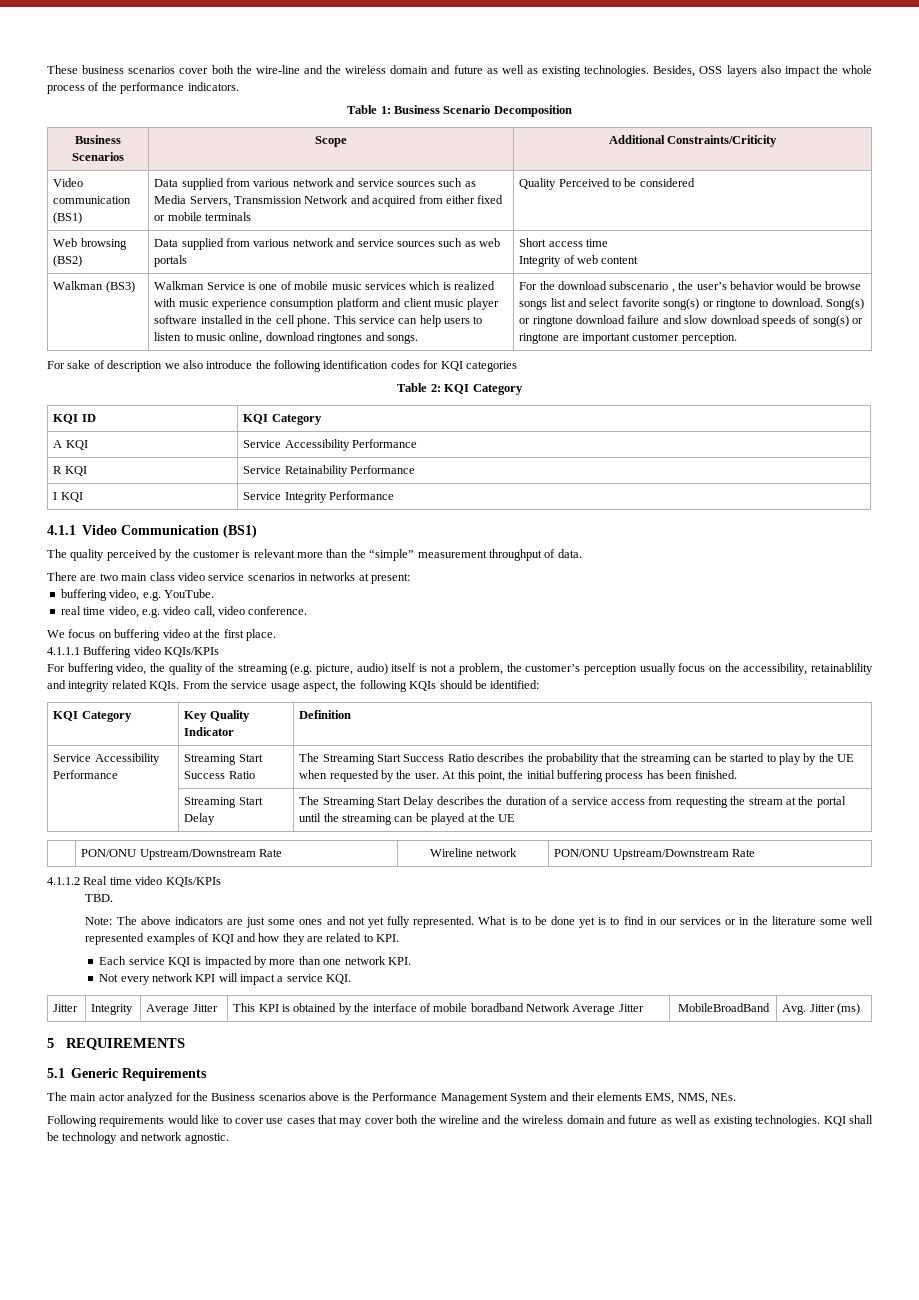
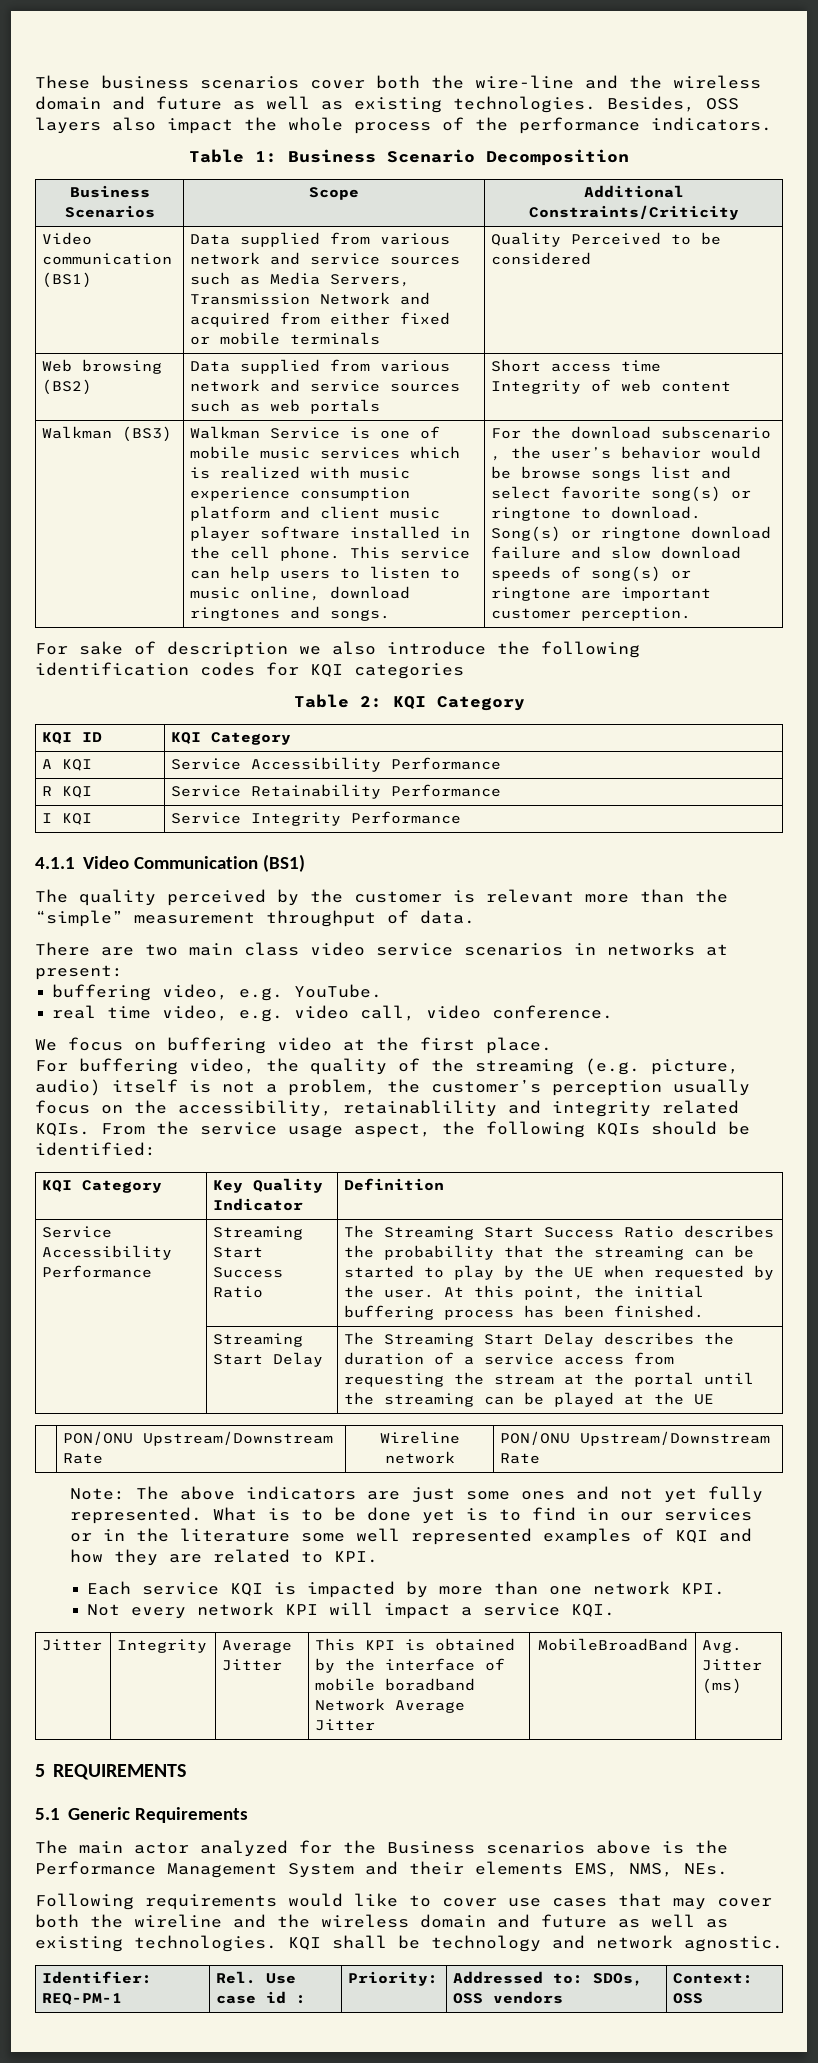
- 4.1.1.1 Buffering video KQIs/KPIs
- 4.1.1.2 Real time video KQIs/KPIs
- TBD.
+ Identifier: REQ-PM-1 | Rel. Use case id : | Priority: | Addressed to: SDOs, OSS vendors | Context: OSS

